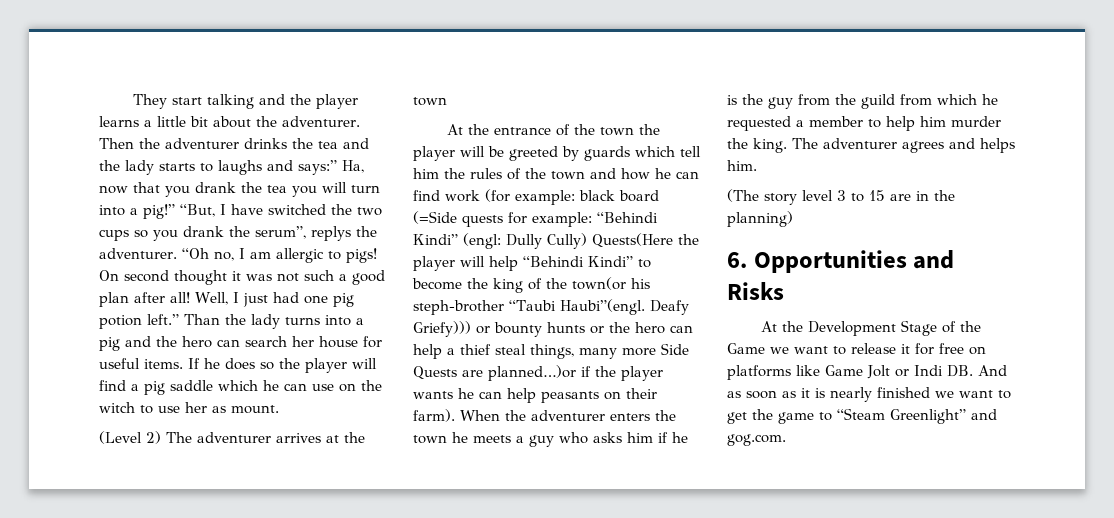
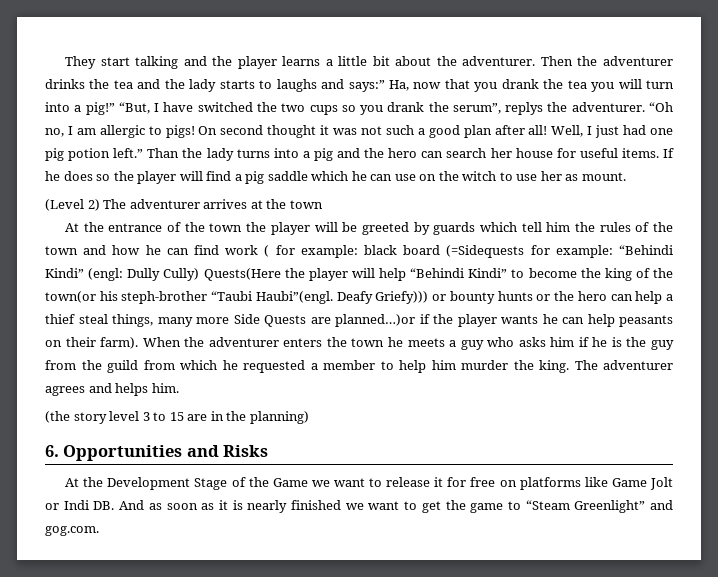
- At the entrance of the town the player will be greeted by guards which tell him the rules of the town and how he can find work (for example: black board (=Side quests for example: “Behindi Kindi” (engl: Dully Cully) Quests(Here the player will help “Behindi Kindi” to become the king of the town(or his steph-brother “Taubi Haubi”(engl.
+ At the entrance of the town the player will be greeted by guards which tell him the rules of the town and how he can find work ( for example: black board (=Sidequests for example: “Behindi Kindi” (engl: Dully Cully) Quests(Here the player will help “Behindi Kindi” to become the king of the town(or his steph-brother “Taubi Haubi”(engl.
- (The story level 3 to 15 are in the planning)
+ (the story level 3 to 15 are in the planning)

